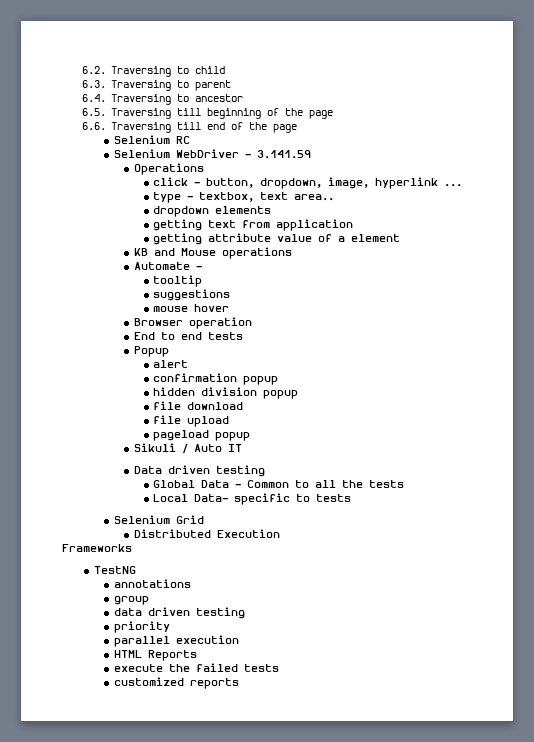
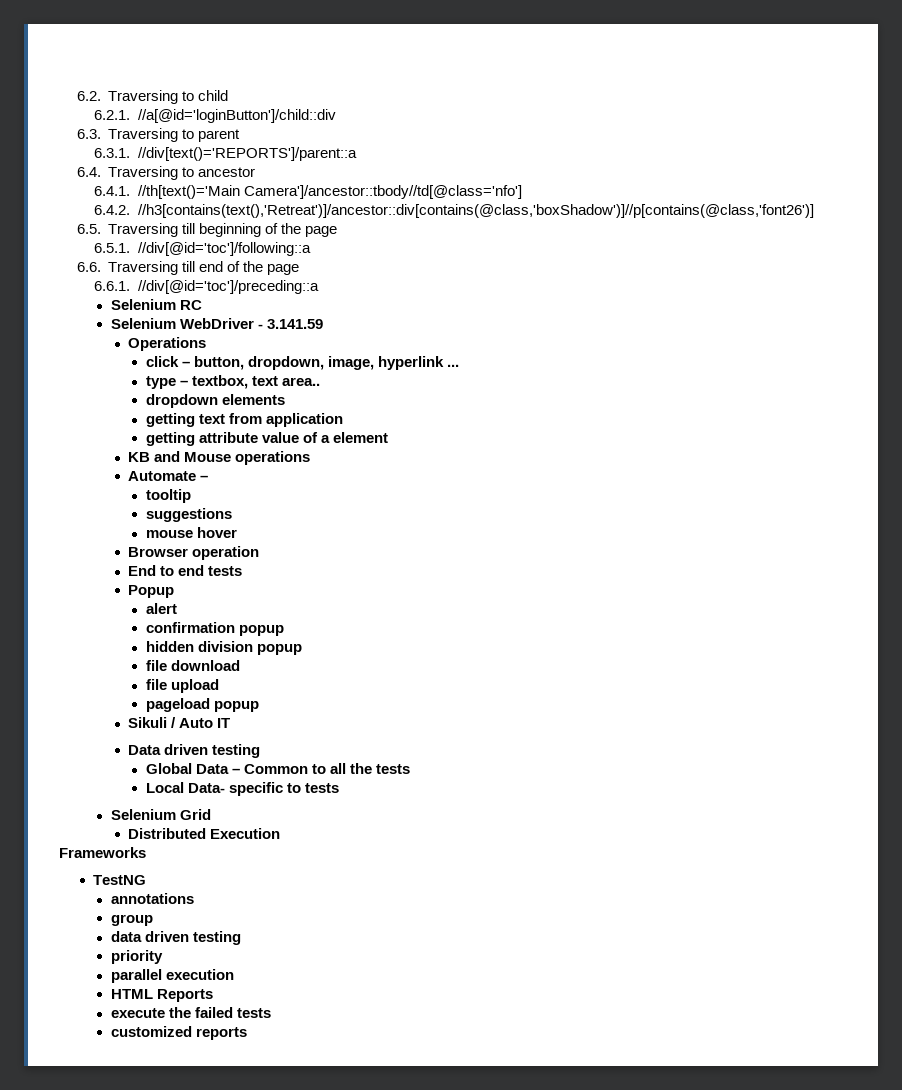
+ 6.2.1. //a[@id='loginButton']/child::div
+ 6.3.1. //div[text()='REPORTS']/parent::a
+ 6.4.1. //th[text()='Main Camera']/ancestor::tbody//td[@class='nfo']
+ 6.4.2. //h3[contains(text(),'Retreat')]/ancestor::div[contains(@class,'boxShadow')]//p[contains(@class,'font26')]
+ 6.5.1. //div[@id='toc']/following::a
+ 6.6.1. //div[@id='toc']/preceding::a

